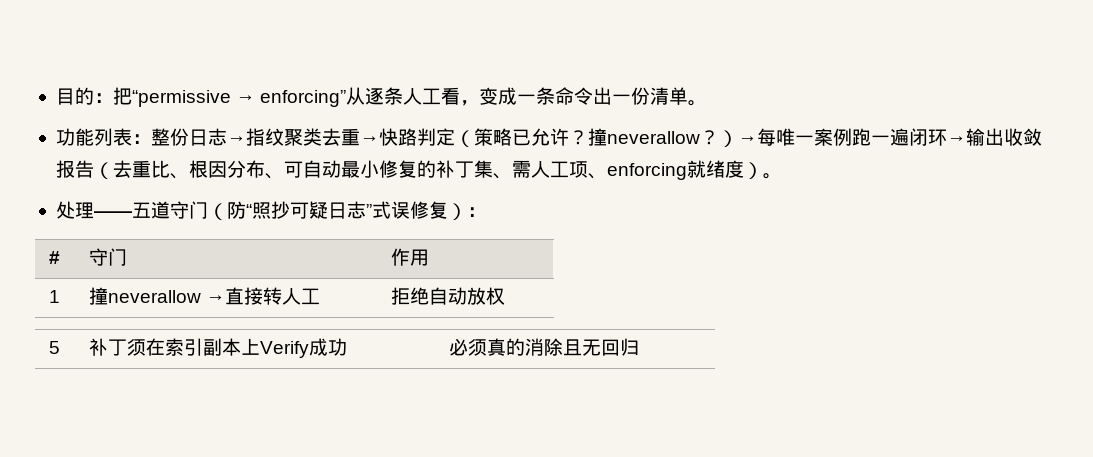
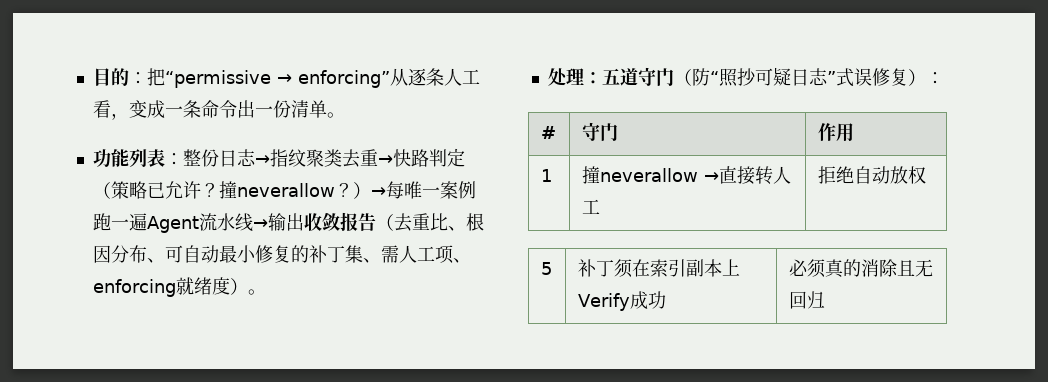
- 撞neverallow？）→每唯一案例跑一遍闭环→输出收敛报告（去重比、根因分布、可自动最小修复的补丁集、需人工项、enforcing就绪度）。
+ 撞neverallow？）→每唯一案例跑一遍Agent流水线→输出收敛报告（去重比、根因分布、可自动最小修复的补丁集、需人工项、enforcing就绪度）。
- 处理——五道守门（防“照抄可疑日志”式误修复）：
+ 处理：五道守门（防“照抄可疑日志”式误修复）：

